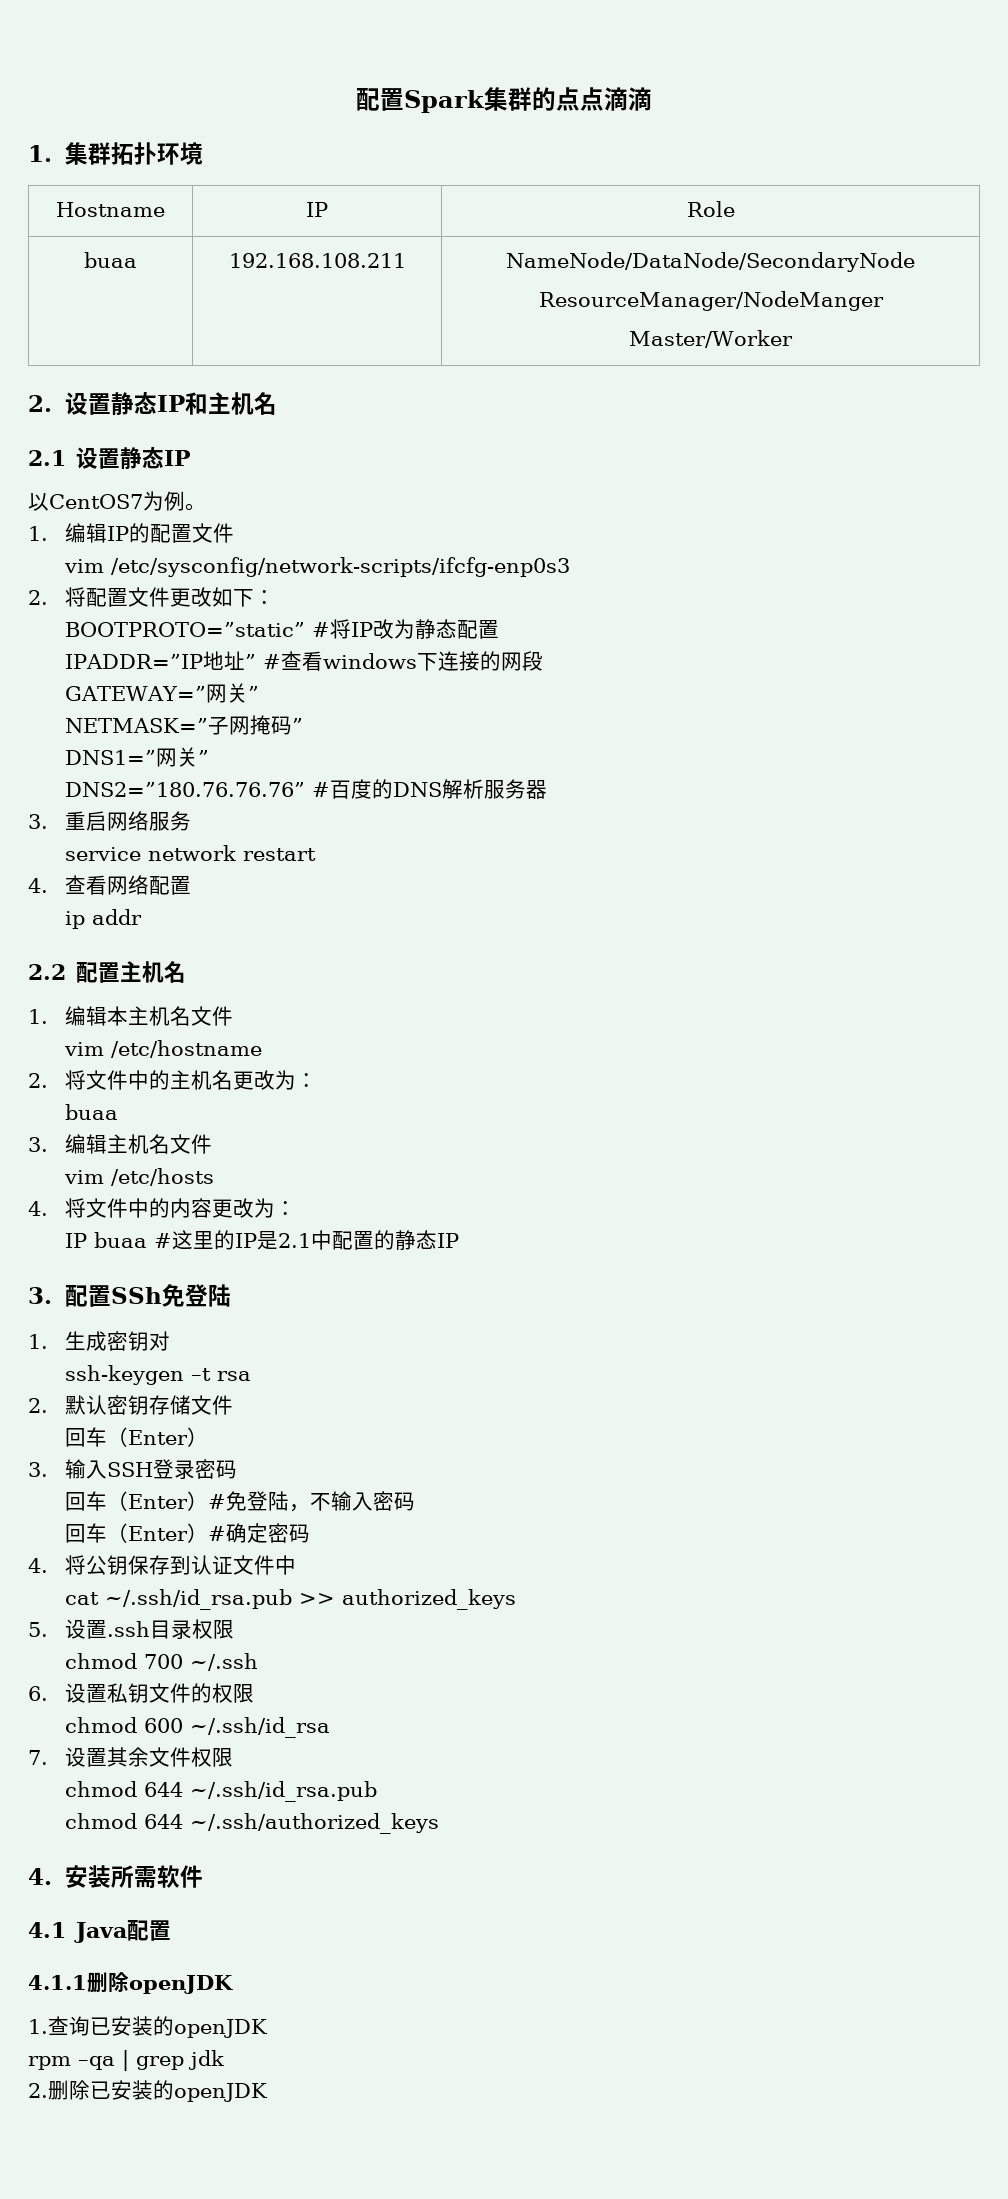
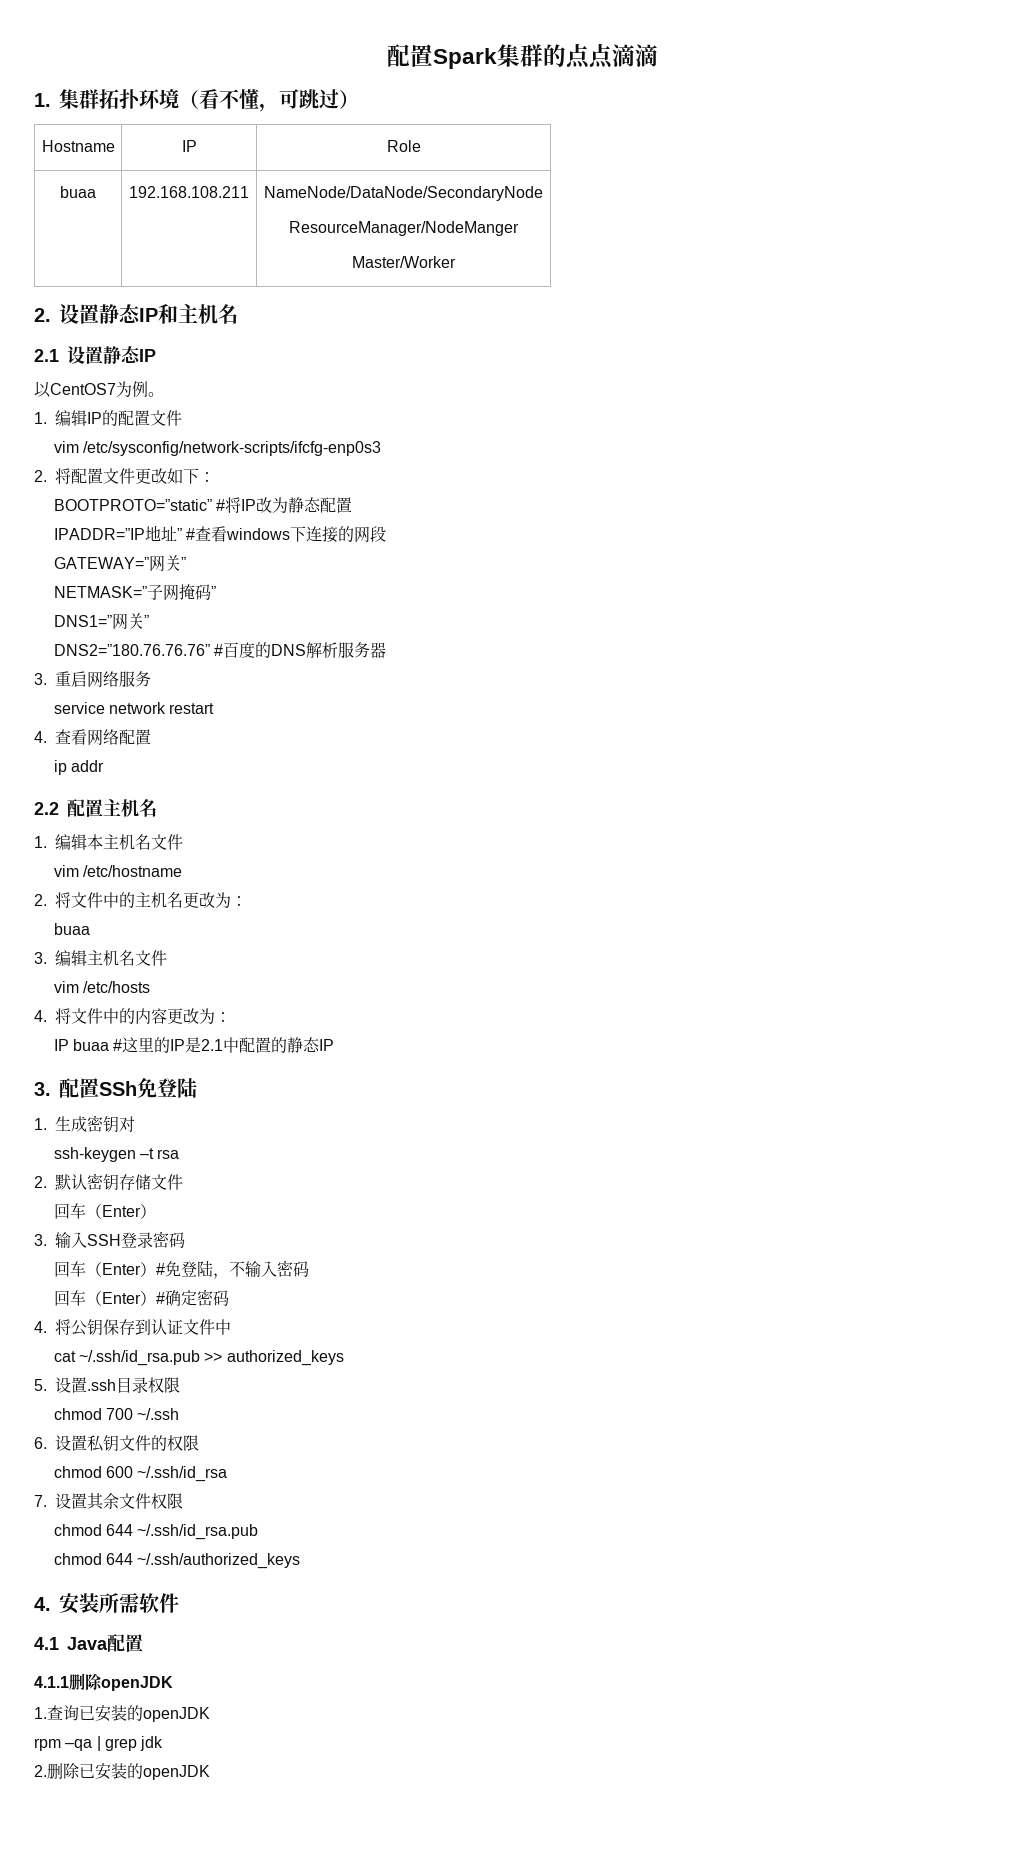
- 1.集群拓扑环境
+ 1.集群拓扑环境（看不懂，可跳过）

